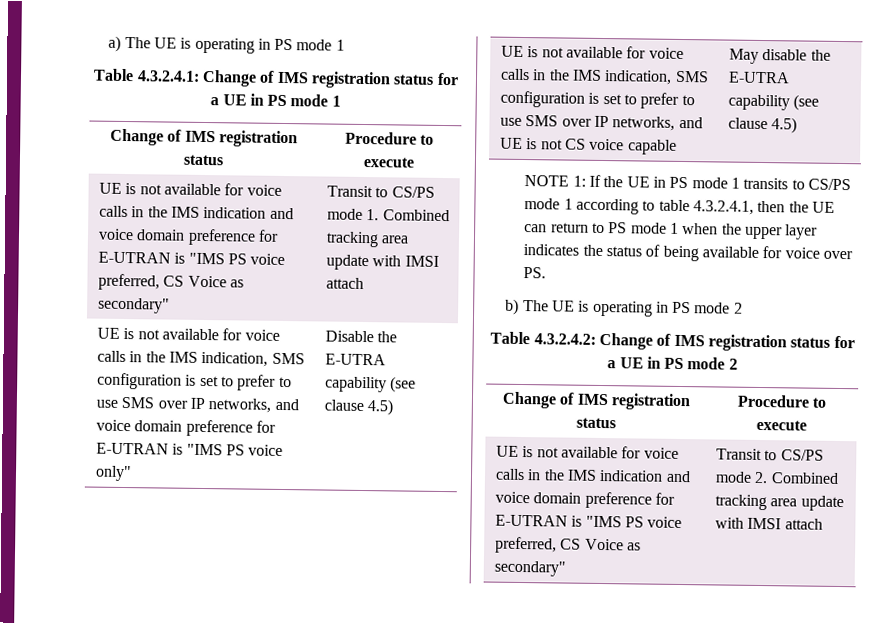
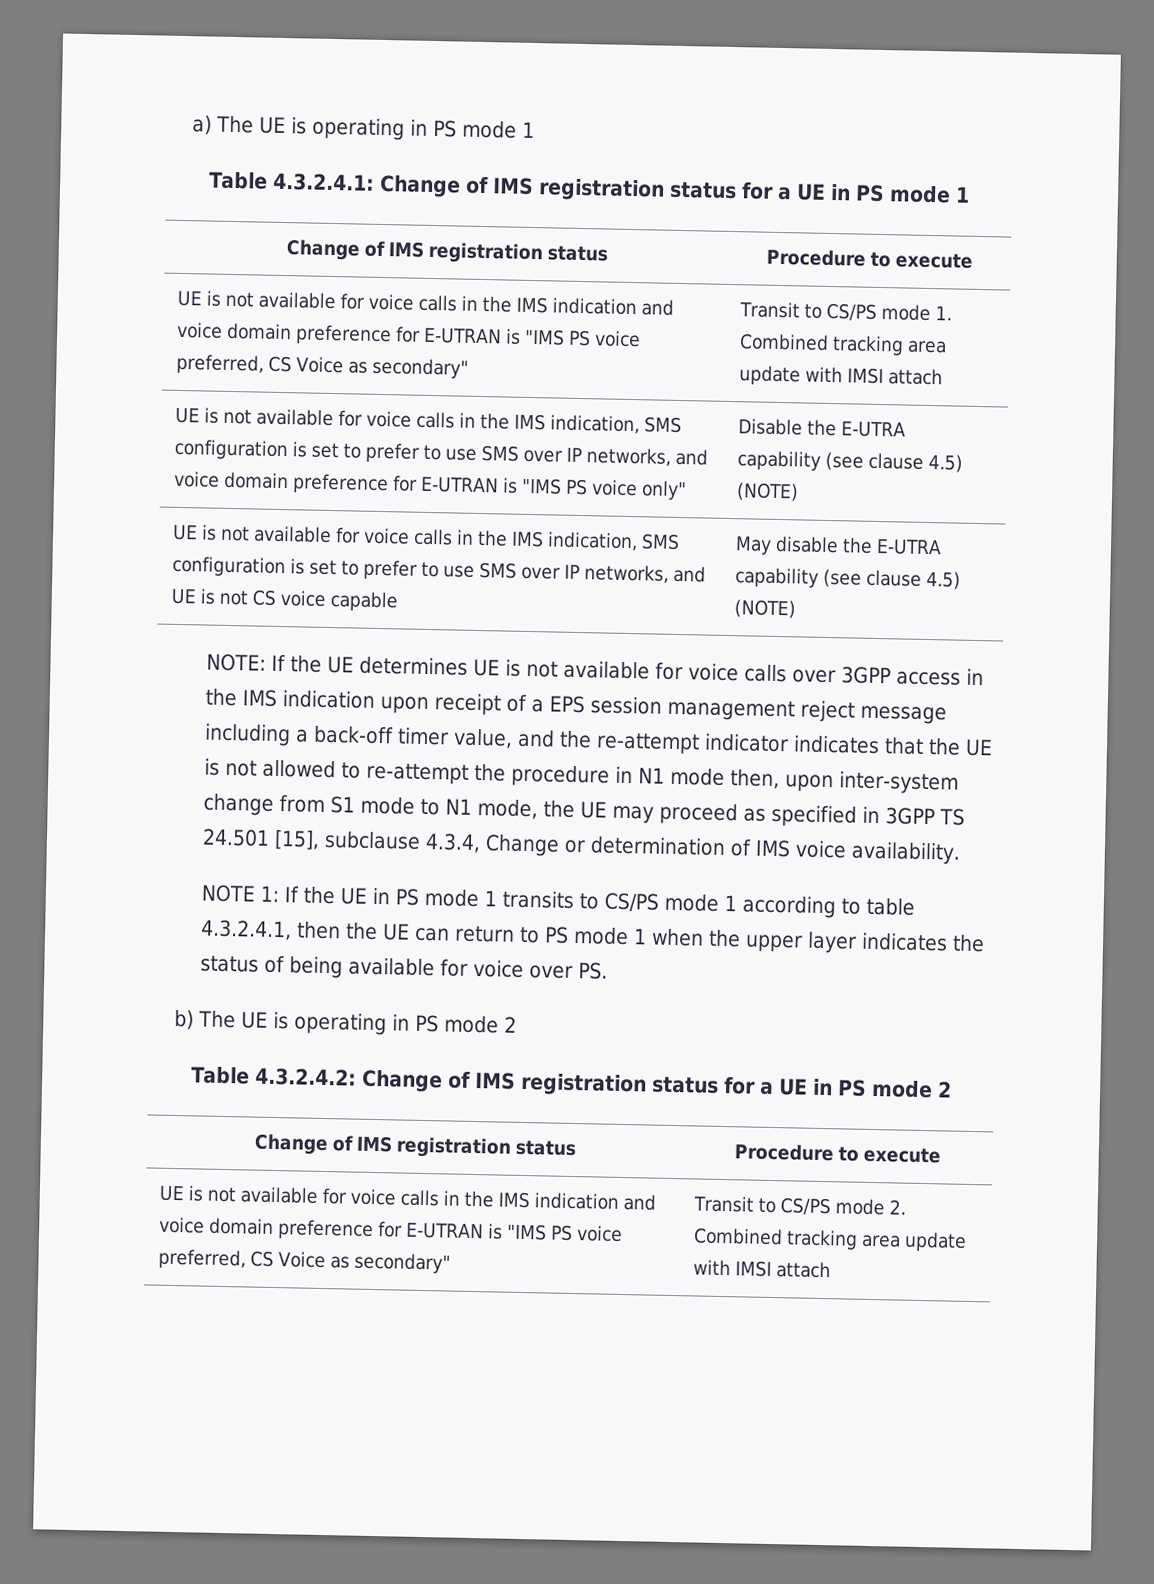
- Disable the E-UTRA capability (see clause 4.5)
+ Disable the E-UTRA capability (see clause 4.5) (NOTE)
- UE is not available for voice calls in the IMS indication, SMS configuration is set to prefer to use SMS over IP networks, and UE is not CS voice capable | May disable the E-UTRA capability (see clause 4.5)
+ UE is not available for voice calls in the IMS indication, SMS configuration is set to prefer to use SMS over IP networks, and UE is not CS voice capable | May disable the E-UTRA capability (see clause 4.5) (NOTE)
+ NOTE: If the UE determines UE is not available for voice calls over 3GPP access in the IMS indication upon receipt of a EPS session management reject message including a back-off timer value, and the re-attempt indicator indicates that the UE is not allowed to re-attempt the procedure in N1 mode then, upon inter-system change from S1 mode to N1 mode, the UE may proceed as specified in 3GPP TS 24.501 [15], subclause 4.3.4, Change or determination of IMS voice availability.

